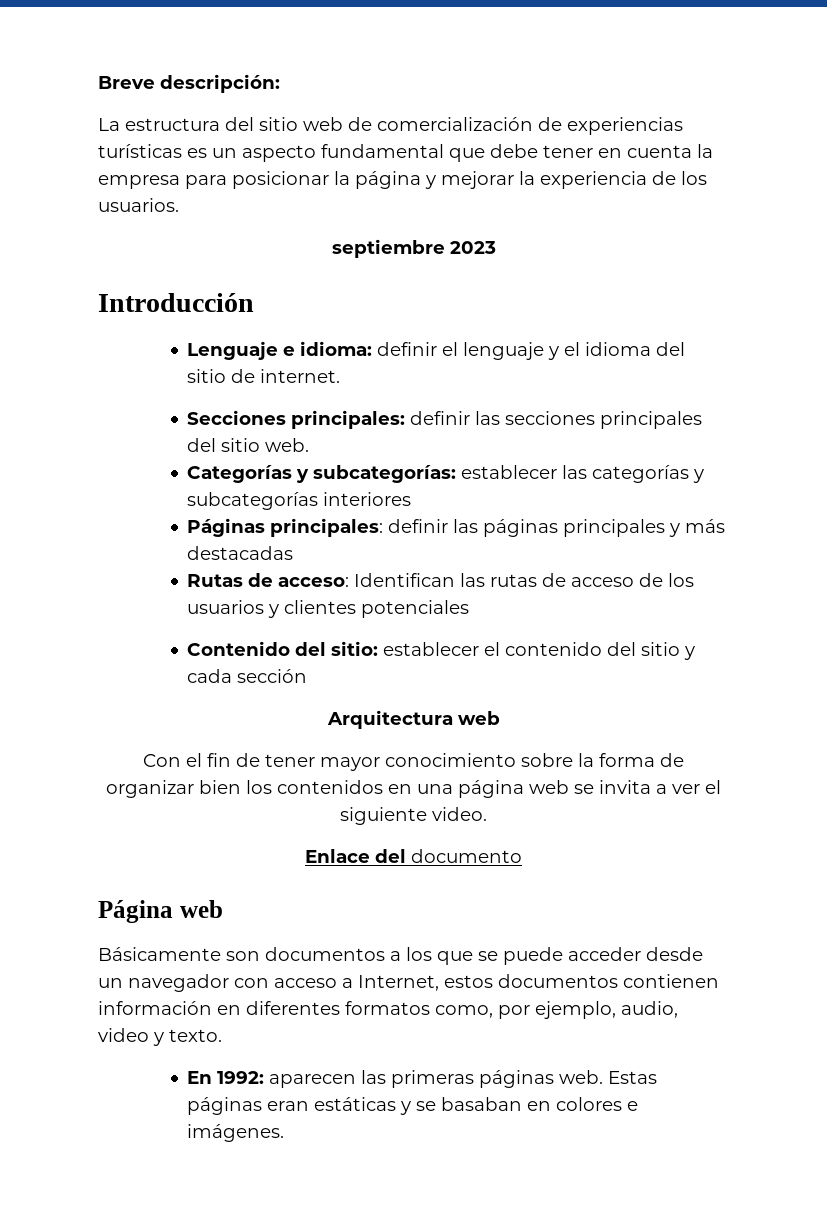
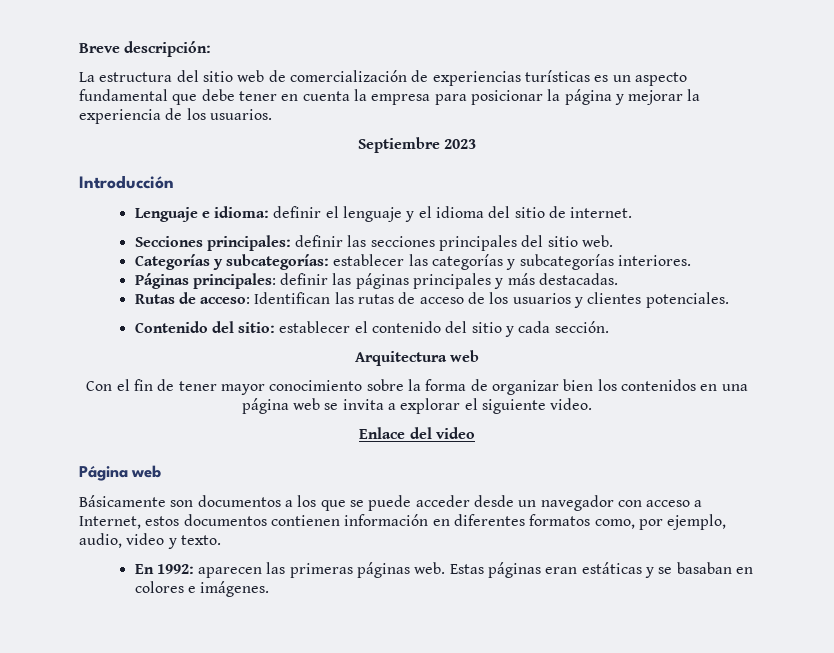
- septiembre 2023
+ Septiembre 2023
- Categorías y subcategorías: establecer las categorías y subcategorías interiores
+ Categorías y subcategorías: establecer las categorías y subcategorías interiores.
- Páginas principales: definir las páginas principales y más destacadas
+ Páginas principales: definir las páginas principales y más destacadas.
- Rutas de acceso: Identifican las rutas de acceso de los usuarios y clientes potenciales
+ Rutas de acceso: Identifican las rutas de acceso de los usuarios y clientes potenciales.
- Contenido del sitio: establecer el contenido del sitio y cada sección
+ Contenido del sitio: establecer el contenido del sitio y cada sección.
- Con el fin de tener mayor conocimiento sobre la forma de organizar bien los contenidos en una página web se invita a ver el siguiente video.
+ Con el fin de tener mayor conocimiento sobre la forma de organizar bien los contenidos en una página web se invita a explorar el siguiente video.
- Enlace del documento
+ Enlace del video

